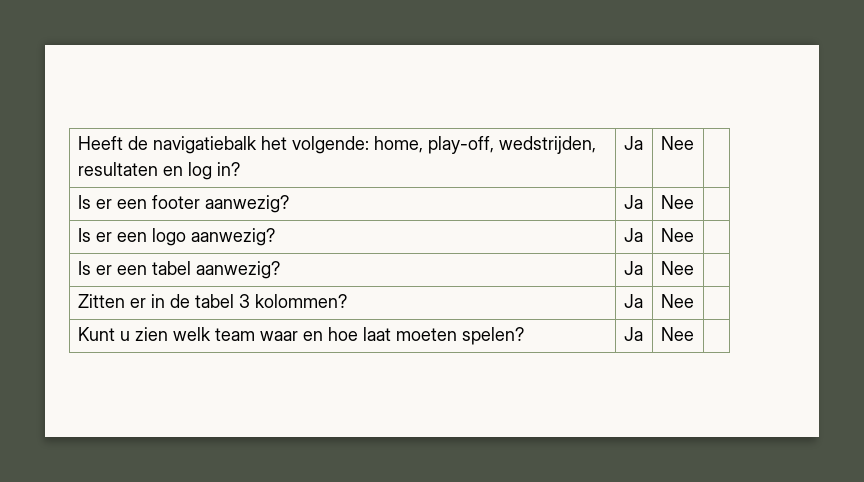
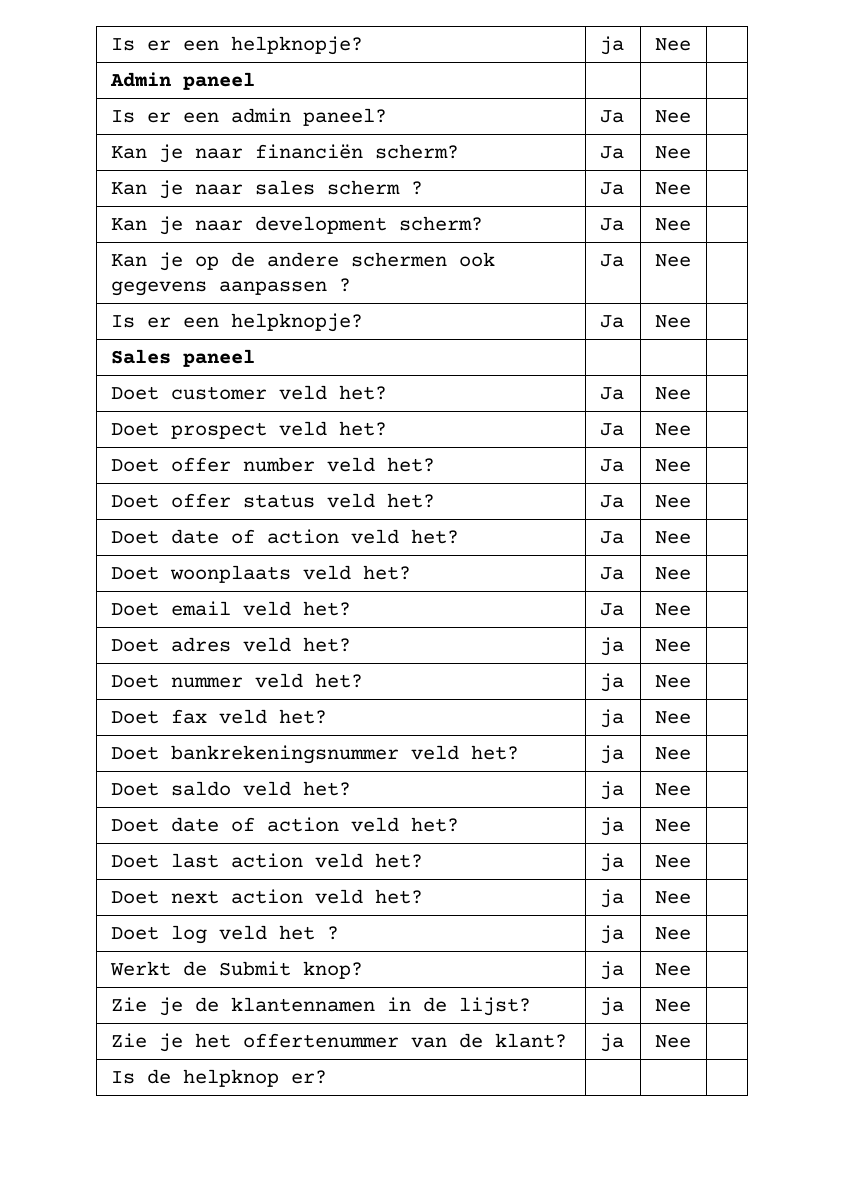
- Heeft de navigatiebalk het volgende: home, play-off, wedstrijden, resultaten en log in? | Ja | Nee |
- Is er een footer aanwezig? | Ja | Nee |
- Is er een logo aanwezig? | Ja | Nee |
- Is er een tabel aanwezig? | Ja | Nee |
- Zitten er in de tabel 3 kolommen? | Ja | Nee |
- Kunt u zien welk team waar en hoe laat moeten spelen? | Ja | Nee |
+ Is er een helpknopje? | ja | Nee |
+ Admin paneel | | |
+ Is er een admin paneel? | Ja | Nee |
+ Kan je naar financiën scherm? | Ja | Nee |
+ Kan je naar sales scherm ? | Ja | Nee |
+ Kan je naar development scherm? | Ja | Nee |
+ Kan je op de andere schermen ook gegevens aanpassen ? | Ja | Nee |
+ Is er een helpknopje? | Ja | Nee |
+ Sales paneel | | |
+ Doet customer veld het? | Ja | Nee |
+ Doet prospect veld het? | Ja | Nee |
+ Doet offer number veld het? | Ja | Nee |
+ Doet offer status veld het? | Ja | Nee |
+ Doet date of action veld het? | Ja | Nee |
+ Doet woonplaats veld het? | Ja | Nee |
+ Doet email veld het? | Ja | Nee |
+ Doet adres veld het? | ja | Nee |
+ Doet nummer veld het? | ja | Nee |
+ Doet fax veld het? | ja | Nee |
+ Doet bankrekeningsnummer veld het? | ja | Nee |
+ Doet saldo veld het? | ja | Nee |
+ Doet date of action veld het? | ja | Nee |
+ Doet last action veld het? | ja | Nee |
+ Doet next action veld het? | ja | Nee |
+ Doet log veld het ? | ja | Nee |
+ Werkt de Submit knop? | ja | Nee |
+ Zie je de klantennamen in de lijst? | ja | Nee |
+ Zie je het offertenummer van de klant? | ja | Nee |
+ Is de helpknop er? | | |

